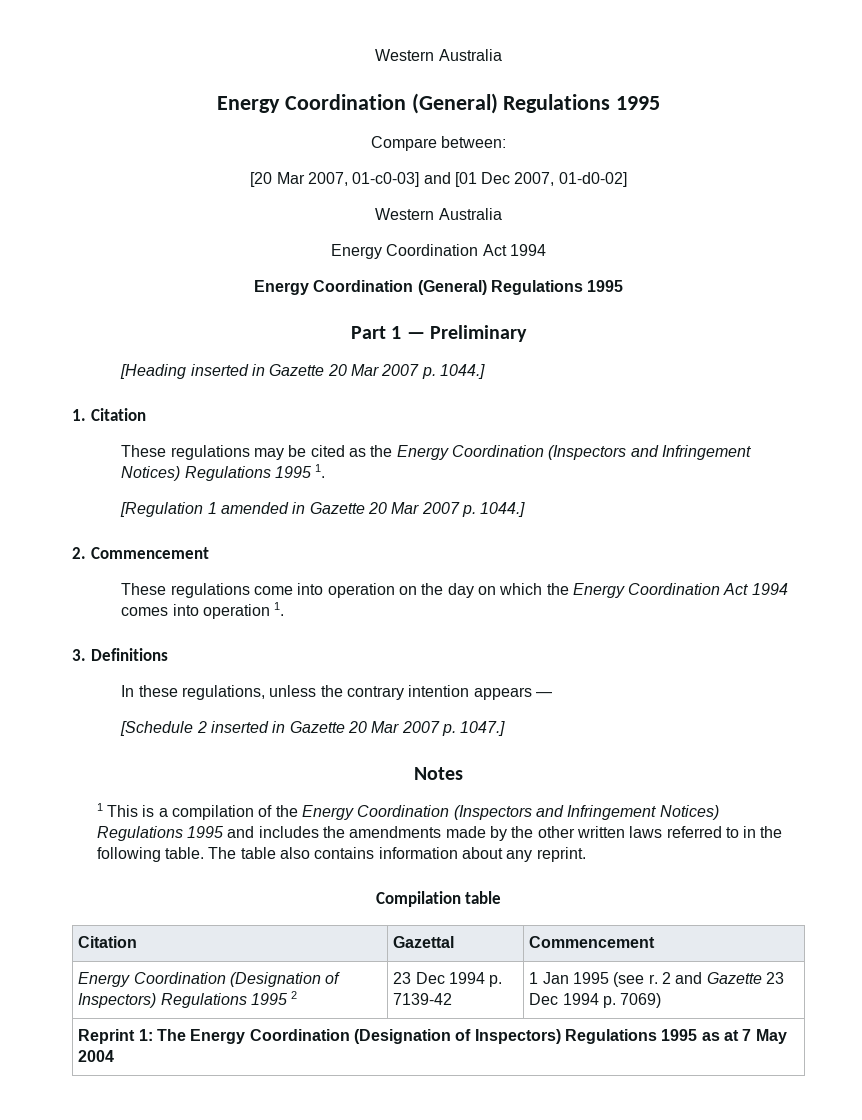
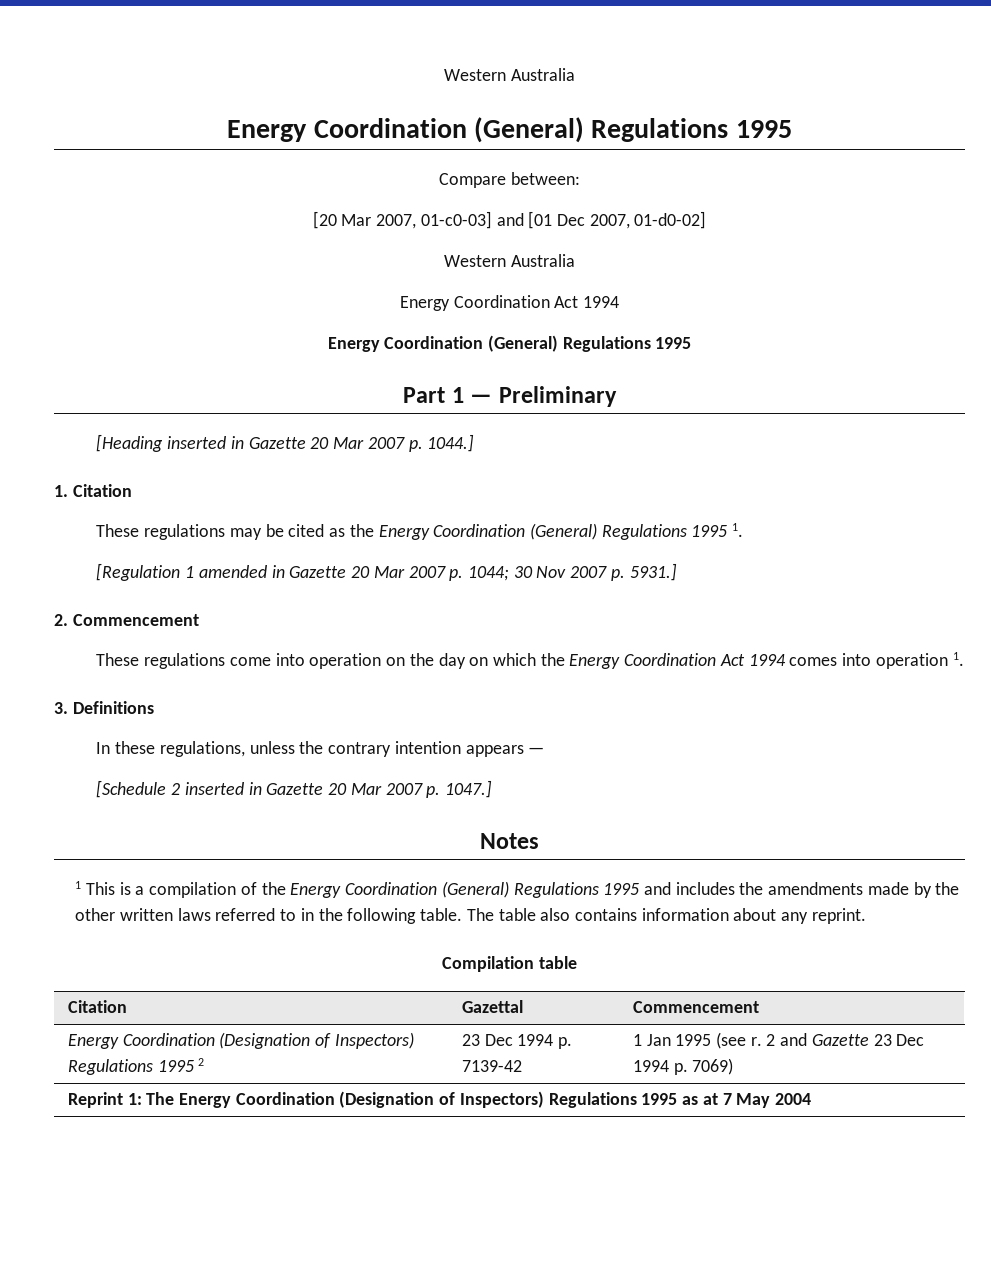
- These regulations may be cited as the Energy Coordination (Inspectors and Infringement Notices) Regulations 1995 1.
+ These regulations may be cited as the Energy Coordination (General) Regulations 1995 1.
- [Regulation 1 amended in Gazette 20 Mar 2007 p. 1044.]
+ [Regulation 1 amended in Gazette 20 Mar 2007 p. 1044; 30 Nov 2007 p. 5931.]
- 1 This is a compilation of the Energy Coordination (Inspectors and Infringement Notices) Regulations 1995 and includes the amendments made by the other written laws referred to in the following table.
+ 1 This is a compilation of the Energy Coordination (General) Regulations 1995 and includes the amendments made by the other written laws referred to in the following table.

